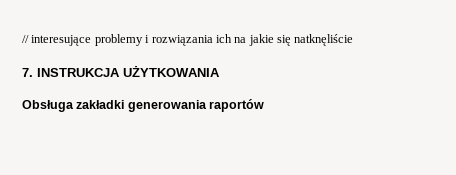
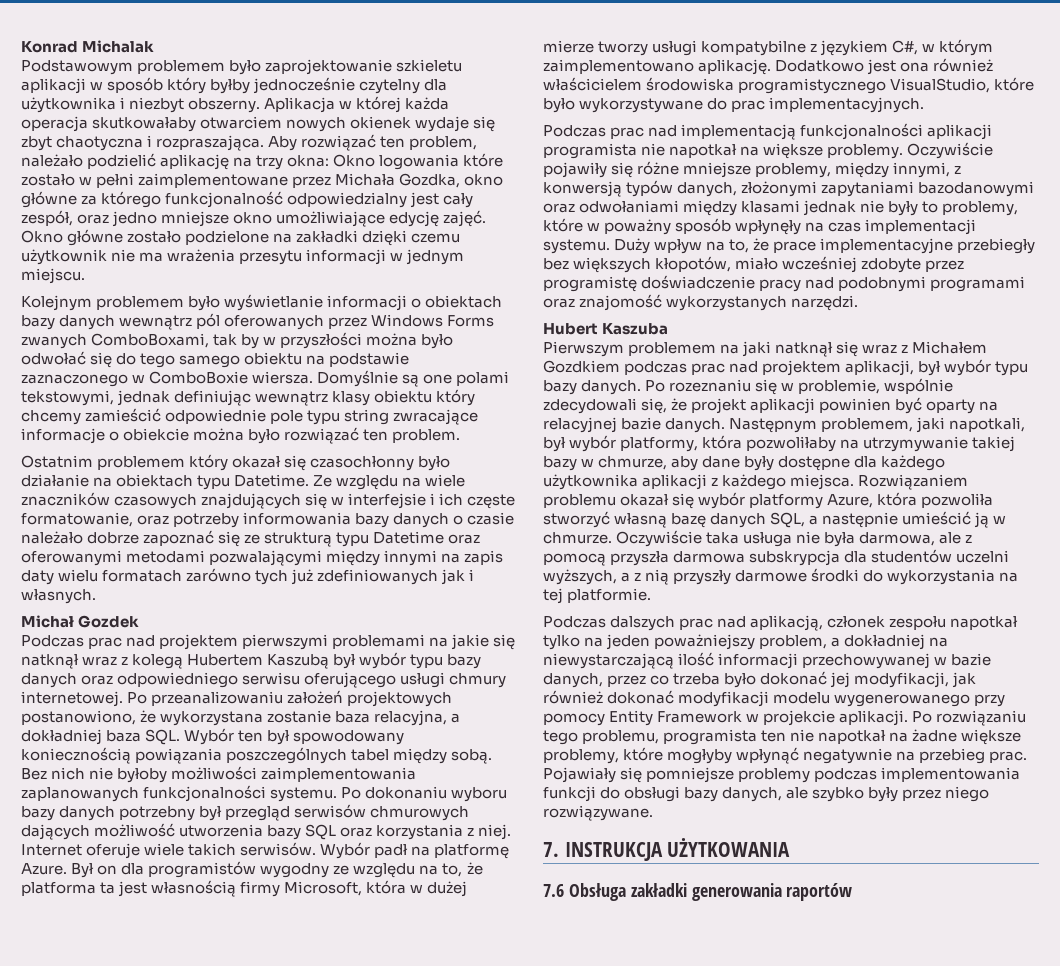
- // interesujące problemy i rozwiązania ich na jakie się natknęliście
+ Konrad Michalak
+ Podstawowym problemem było zaprojektowanie szkieletu aplikacji w sposób który byłby jednocześnie czytelny dla użytkownika i niezbyt obszerny. Aplikacja w której każda operacja skutkowałaby otwarciem nowych okienek wydaje się zbyt chaotyczna i rozpraszająca. Aby rozwiązać ten problem, należało podzielić aplikację na trzy okna: Okno logowania które zostało w pełni zaimplementowane przez Michała Gozdka, okno główne za którego funkcjonalność odpowiedzialny jest cały zespół, oraz jedno mniejsze okno umożliwiające edycję zajęć. Okno główne zostało podzielone na zakładki dzięki czemu użytkownik nie ma wrażenia przesytu informacji w jednym miejscu.
+ Kolejnym problemem było wyświetlanie informacji o obiektach bazy danych wewnątrz pól oferowanych przez Windows Forms zwanych ComboBoxami, tak by w przyszłości można było odwołać się do tego samego obiektu na podstawie zaznaczonego w ComboBoxie wiersza. Domyślnie są one polami tekstowymi, jednak definiując wewnątrz klasy obiektu który chcemy zamieścić odpowiednie pole typu string zwracające informacje o obiekcie można było rozwiązać ten problem.
+ Ostatnim problemem który okazał się czasochłonny było działanie na obiektach typu Datetime. Ze względu na wiele znaczników czasowych znajdujących się w interfejsie i ich częste formatowanie, oraz potrzeby informowania bazy danych o czasie należało dobrze zapoznać się ze strukturą typu Datetime oraz oferowanymi metodami pozwalającymi między innymi na zapis daty wielu formatach zarówno tych już zdefiniowanych jak i własnych.
+ Michał Gozdek
+ Podczas prac nad projektem pierwszymi problemami na jakie się natknął wraz z kolegą Hubertem Kaszubą był wybór typu bazy danych oraz odpowiedniego serwisu oferującego usługi chmury internetowej. Po przeanalizowaniu założeń projektowych postanowiono, że wykorzystana zostanie baza relacyjna, a dokładniej baza SQL. Wybór ten był spowodowany koniecznością powiązania poszczególnych tabel między sobą. Bez nich nie byłoby możliwości zaimplementowania zaplanowanych funkcjonalności systemu. Po dokonaniu wyboru bazy danych potrzebny był przegląd serwisów chmurowych dających możliwość utworzenia bazy SQL oraz korzystania z niej. Internet oferuje wiele takich serwisów. Wybór padł na platformę Azure. Był on dla programistów wygodny ze względu na to, że platforma ta jest własnością firmy Microsoft, która w dużej mierze tworzy usługi kompatybilne z językiem C#, w którym zaimplementowano aplikację. Dodatkowo jest ona również właścicielem środowiska programistycznego VisualStudio, które było wykorzystywane do prac implementacyjnych.
+ Podczas prac nad implementacją funkcjonalności aplikacji programista nie napotkał na większe problemy. Oczywiście pojawiły się różne mniejsze problemy, między innymi, z konwersją typów danych, złożonymi zapytaniami bazodanowymi oraz odwołaniami między klasami jednak nie były to problemy, które w poważny sposób wpłynęły na czas implementacji systemu. Duży wpływ na to, że prace implementacyjne przebiegły bez większych kłopotów, miało wcześniej zdobyte przez programistę doświadczenie pracy nad podobnymi programami oraz znajomość wykorzystanych narzędzi.
+ Hubert Kaszuba
+ Pierwszym problemem na jaki natknął się wraz z Michałem Gozdkiem podczas prac nad projektem aplikacji, był wybór typu bazy danych. Po rozeznaniu się w problemie, wspólnie zdecydowali się, że projekt aplikacji powinien być oparty na relacyjnej bazie danych. Następnym problemem, jaki napotkali, był wybór platformy, która pozwoliłaby na utrzymywanie takiej bazy w chmurze, aby dane były dostępne dla każdego użytkownika aplikacji z każdego miejsca. Rozwiązaniem problemu okazał się wybór platformy Azure, która pozwoliła stworzyć własną bazę danych SQL, a następnie umieścić ją w chmurze. Oczywiście taka usługa nie była darmowa, ale z pomocą przyszła darmowa subskrypcja dla studentów uczelni wyższych, a z nią przyszły darmowe środki do wykorzystania na tej platformie.
+ Podczas dalszych prac nad aplikacją, członek zespołu napotkał tylko na jeden poważniejszy problem, a dokładniej na niewystarczającą ilość informacji przechowywanej w bazie danych, przez co trzeba było dokonać jej modyfikacji, jak również dokonać modyfikacji modelu wygenerowanego przy pomocy Entity Framework w projekcie aplikacji. Po rozwiązaniu tego problemu, programista ten nie napotkał na żadne większe problemy, które mogłyby wpłynąć negatywnie na przebieg prac. Pojawiały się pomniejsze problemy podczas implementowania funkcji do obsługi bazy danych, ale szybko były przez niego rozwiązywane.
- Obsługa zakładki generowania raportów
+ 7.6 Obsługa zakładki generowania raportów

